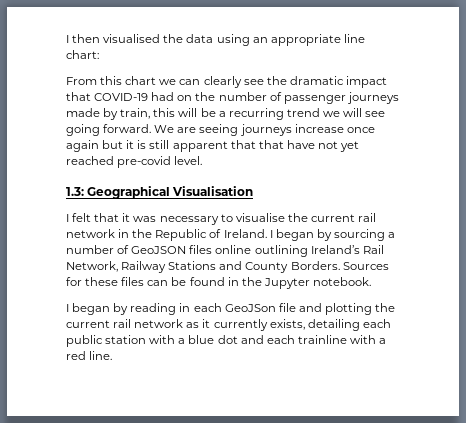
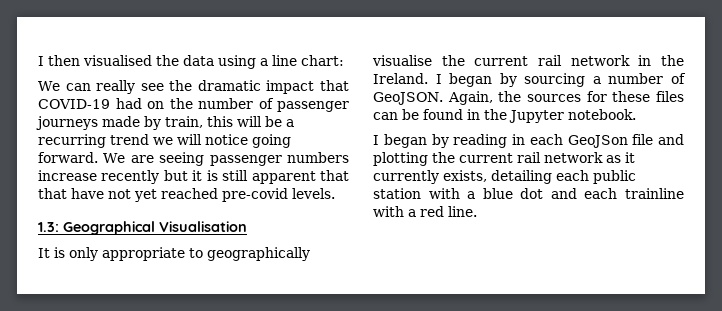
- I then visualised the data using an appropriate line chart:
+ I then visualised the data using a line chart:
- From this chart we can clearly see the dramatic impact that COVID-19 had on the number of passenger journeys made by train, this will be a recurring trend we will see going forward.
+ We can really see the dramatic impact that COVID-19 had on the number of passenger journeys made by train, this will be a recurring trend we will notice going forward.
- We are seeing journeys increase once again but it is still apparent that that have not yet reached pre-covid level.
+ We are seeing passenger numbers increase recently but it is still apparent that that have not yet reached pre-covid levels.
- I felt that it was necessary to visualise the current rail network in the Republic of Ireland.
+ It is only appropriate to geographically visualise the current rail network in the Ireland.
- I began by sourcing a number of GeoJSON files online outlining Ireland’s Rail Network, Railway Stations and County Borders. Sources for these files can be found in the Jupyter notebook.
+ I began by sourcing a number of GeoJSON. Again, the sources for these files can be found in the Jupyter notebook.

